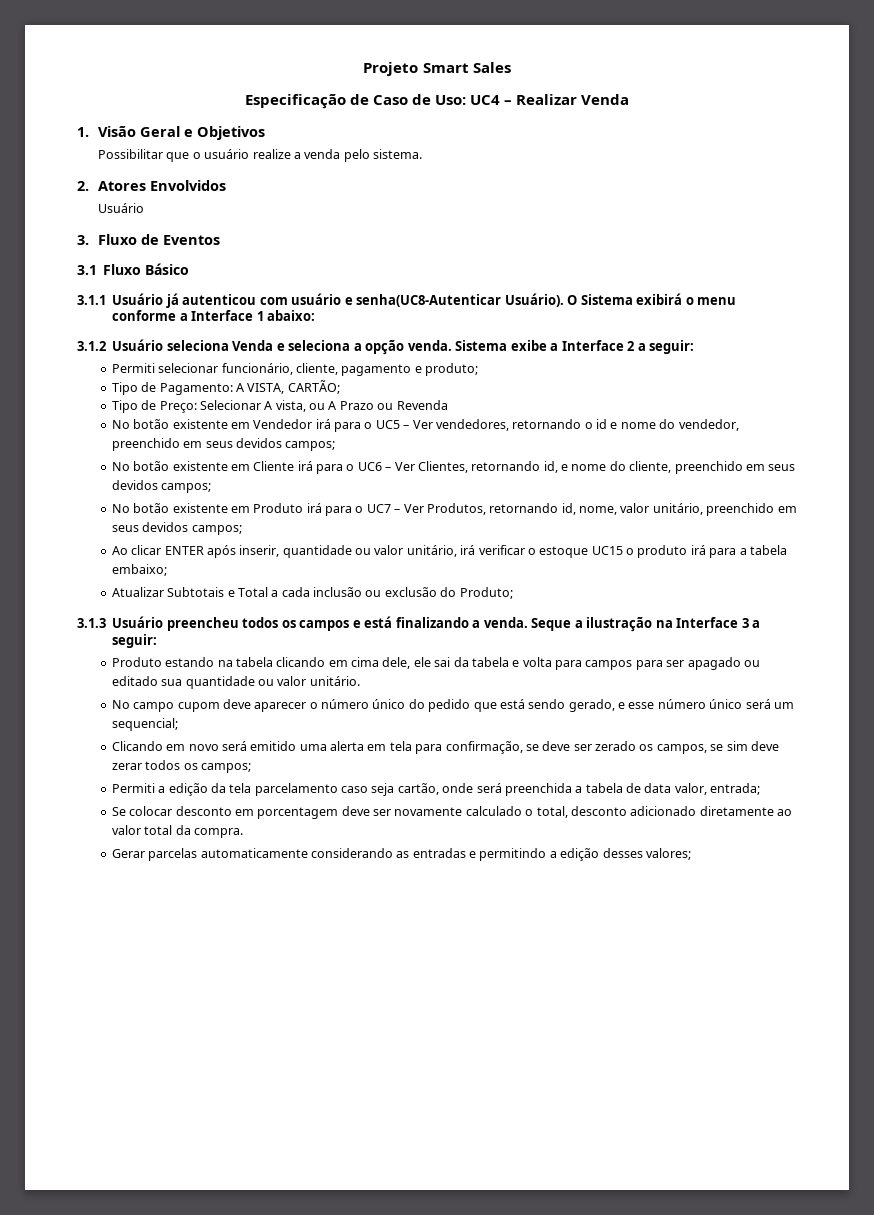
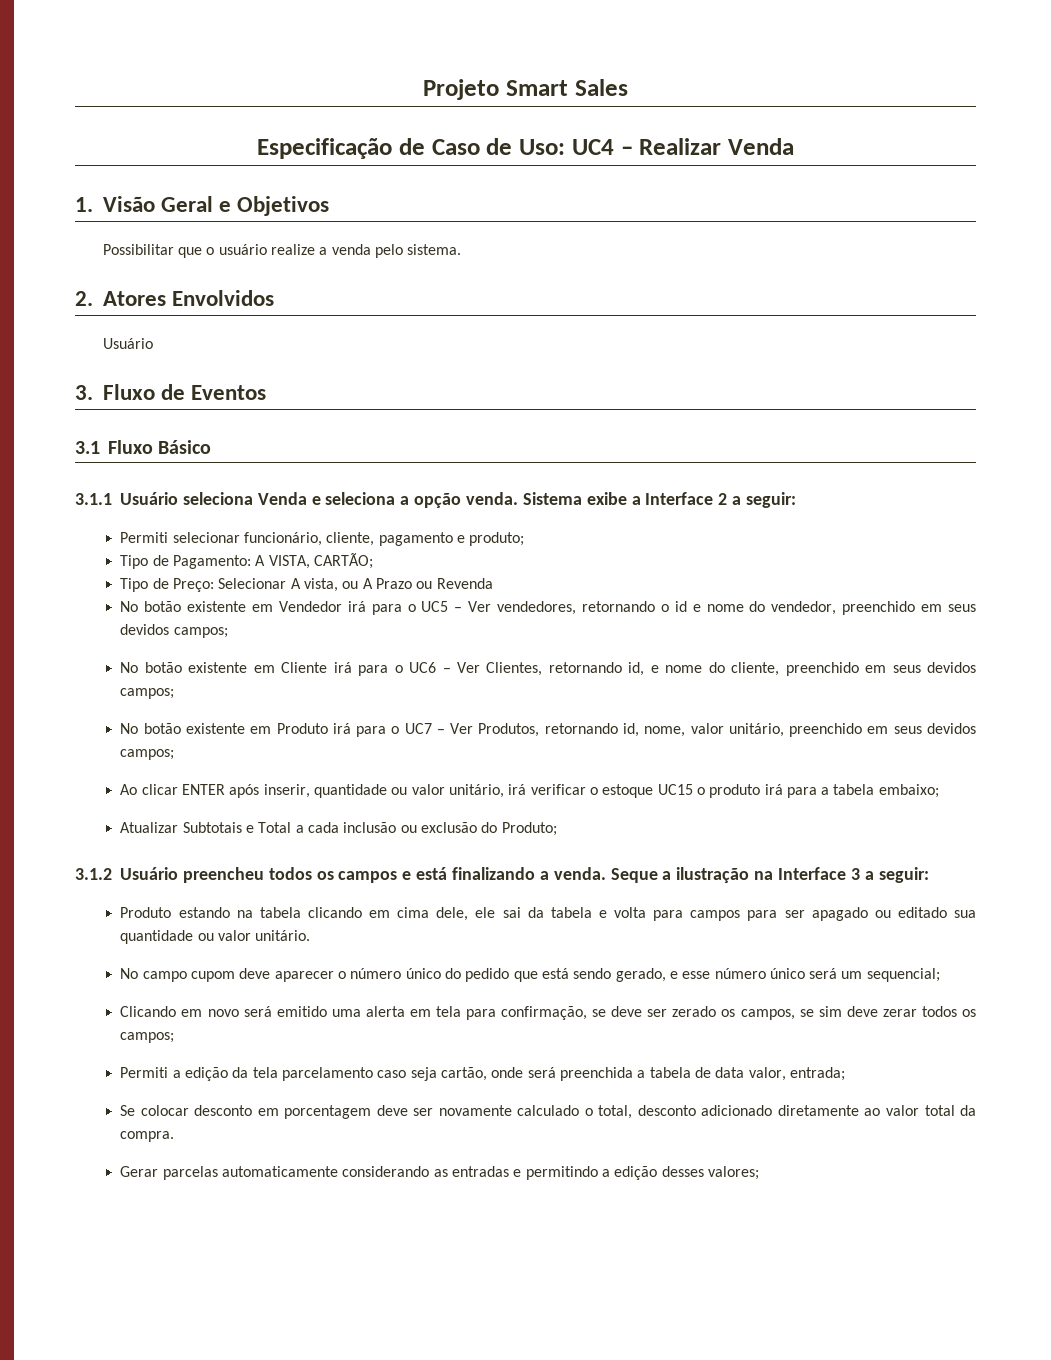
- 3.1.1 Usuário já autenticou com usuário e senha(UC8-Autenticar Usuário). O Sistema exibirá o menu conforme a Interface 1 abaixo:
- 3.1.2 Usuário seleciona Venda e seleciona a opção venda.
+ 3.1.1 Usuário seleciona Venda e seleciona a opção venda.
- 3.1.3 Usuário preencheu todos os campos e está finalizando a venda.
+ 3.1.2 Usuário preencheu todos os campos e está finalizando a venda.

